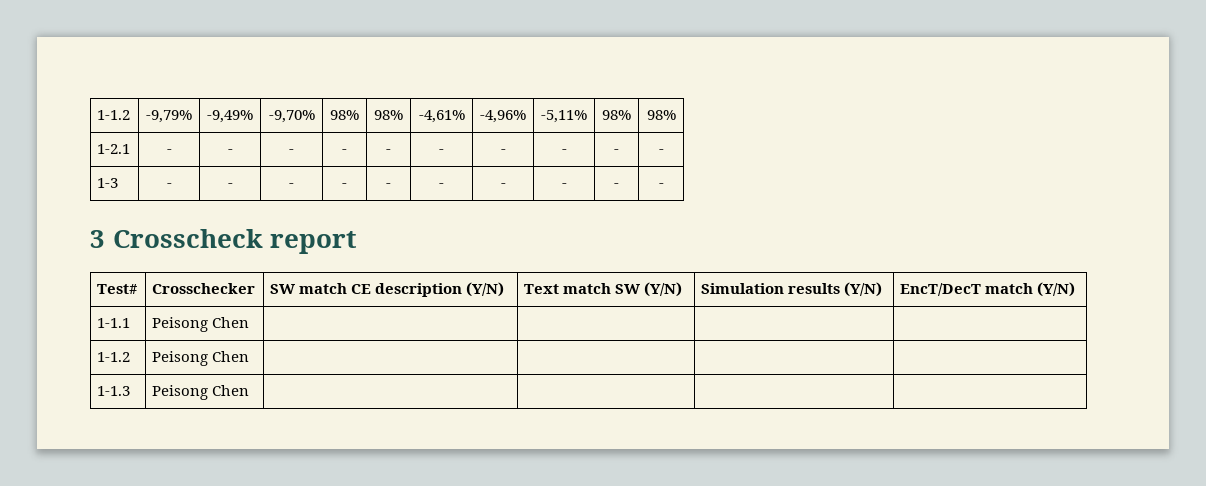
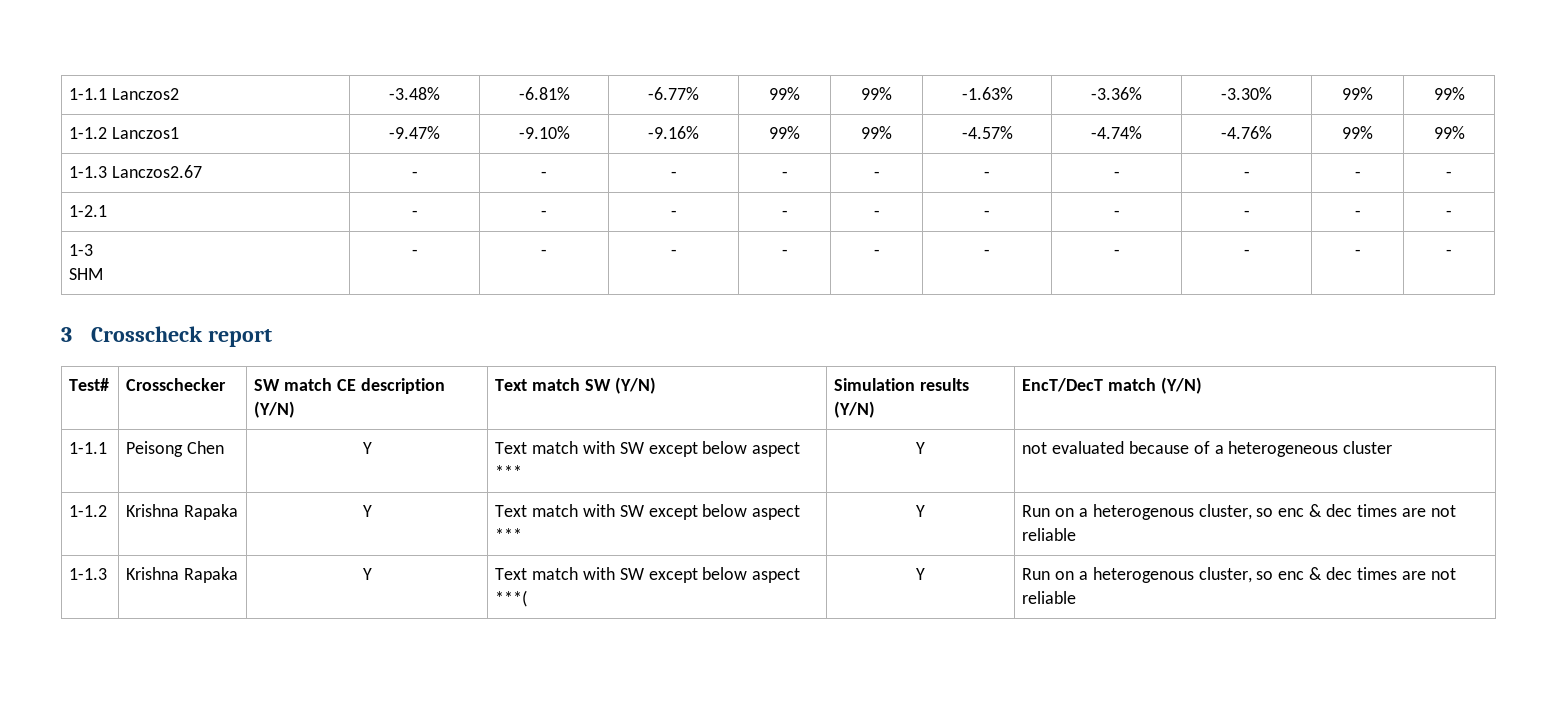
- 1-1.2 | -9,79% | -9,49% | -9,70% | 98% | 98% | -4,61% | -4,96% | -5,11% | 98% | 98%
+ 1-1.1 Lanczos2 | -3.48% | -6.81% | -6.77% | 99% | 99% | -1.63% | -3.36% | -3.30% | 99% | 99%
+ 1-1.2 Lanczos1 | -9.47% | -9.10% | -9.16% | 99% | 99% | -4.57% | -4.74% | -4.76% | 99% | 99%
+ 1-1.3 Lanczos2.67 | - | - | - | - | - | - | - | - | - | -
- 1-3 | - | - | - | - | - | - | - | - | - | -
+ 1-3
+ SHM | - | - | - | - | - | - | - | - | - | -
- 1-1.1 | Peisong Chen | | | |
- 1-1.2 | Peisong Chen | | | |
- 1-1.3 | Peisong Chen | | | |
+ 1-1.1 | Peisong Chen | Y | Text match with SW except below aspect *** | Y | not evaluated because of a heterogeneous cluster
+ 1-1.2 | Krishna Rapaka | Y | Text match with SW except below aspect *** | Y | Run on a heterogenous cluster, so enc & dec times are not reliable
+ 1-1.3 | Krishna Rapaka | Y | Text match with SW except below aspect ***( | Y | Run on a heterogenous cluster, so enc & dec times are not reliable

